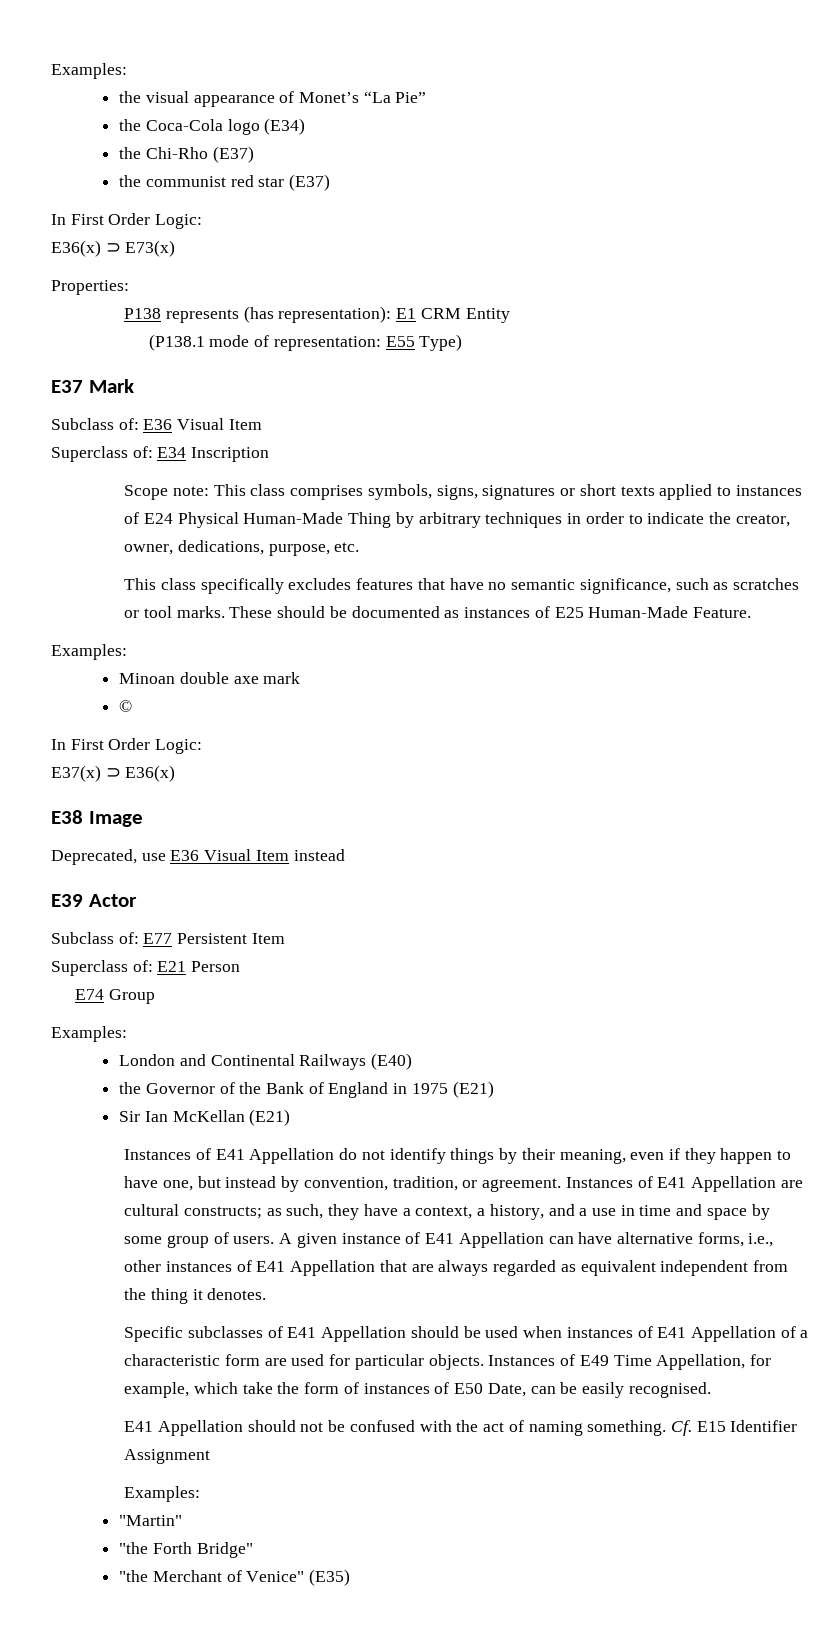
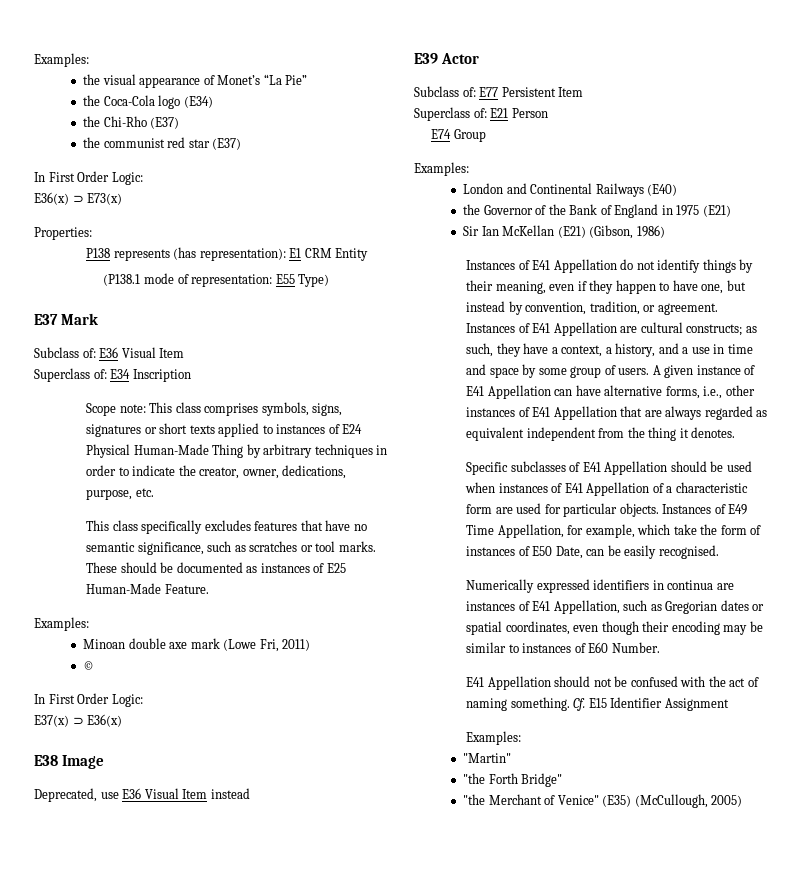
- Minoan double axe mark
+ Minoan double axe mark (Lowe Fri, 2011)
- Sir Ian McKellan (E21)
+ Sir Ian McKellan (E21) (Gibson, 1986)
+ Numerically expressed identifiers in continua are instances of E41 Appellation, such as Gregorian dates or spatial coordinates, even though their encoding may be similar to instances of E60 Number.
- "the Merchant of Venice" (E35)
+ "the Merchant of Venice" (E35) (McCullough, 2005)

